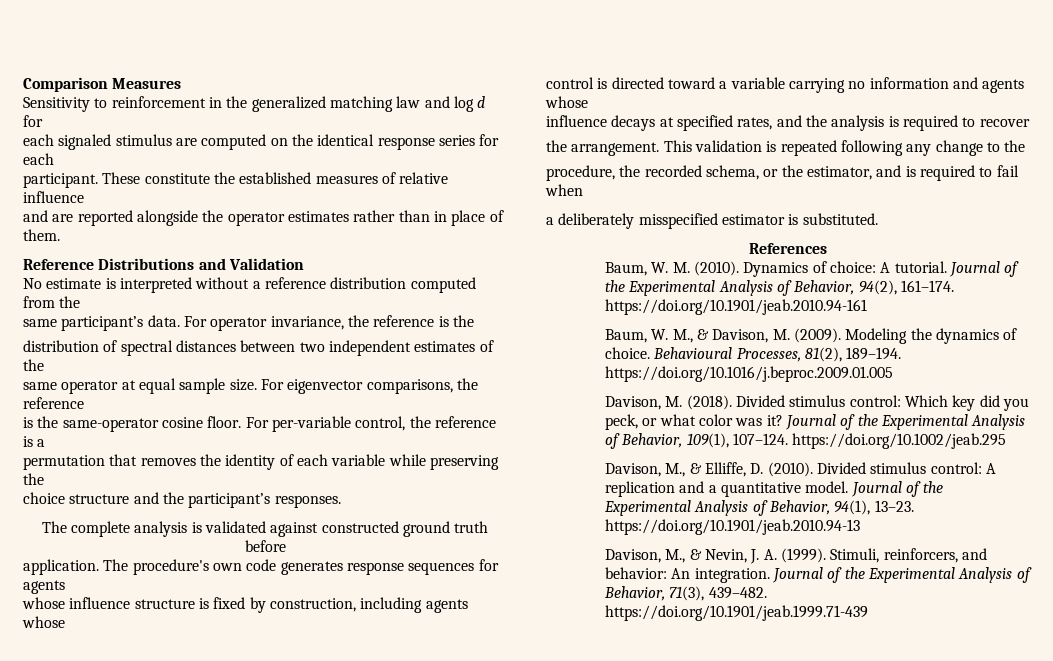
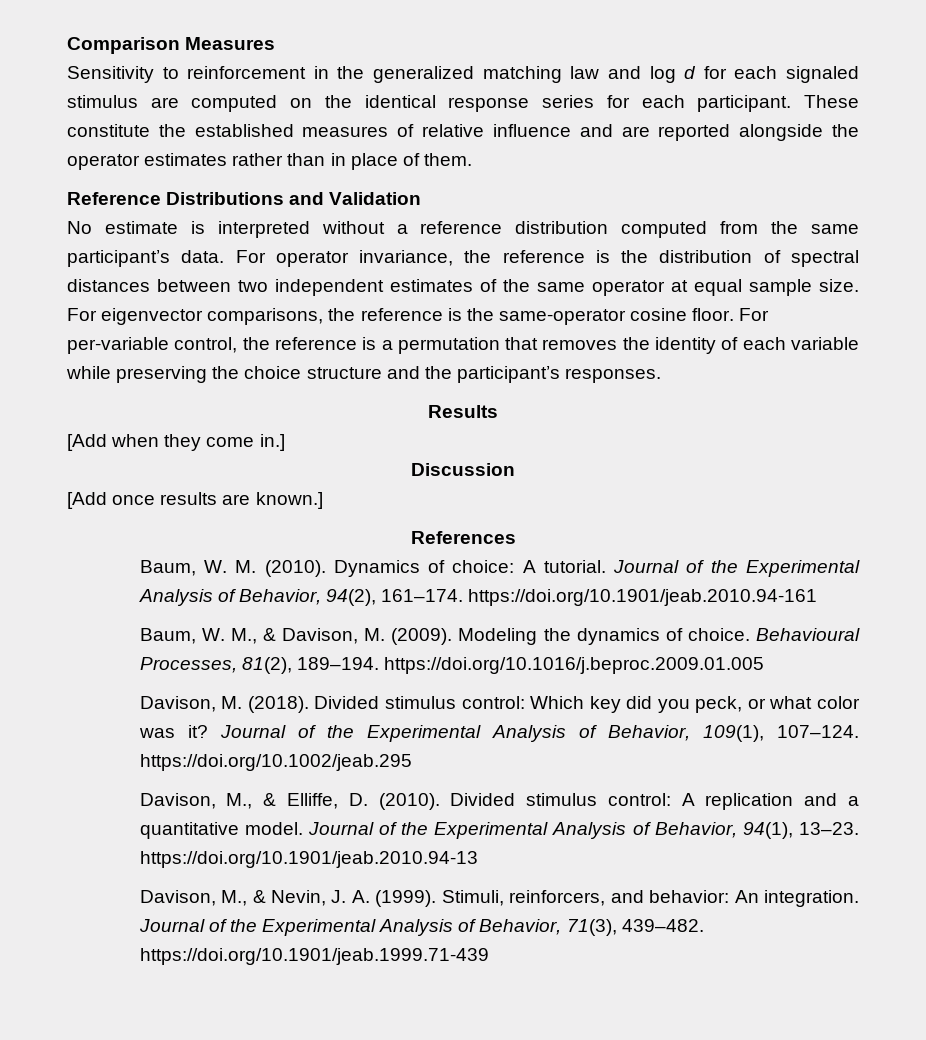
- Sensitivity to reinforcement in the generalized matching law and log d for
- each signaled stimulus are computed on the identical response series for each
- participant.
+ Sensitivity to reinforcement in the generalized matching law and log d for each signaled stimulus are computed on the identical response series for each participant.
- These constitute the established measures of relative influence
- and are reported alongside the operator estimates rather than in place of them.
+ These constitute the established measures of relative influence and are reported alongside the operator estimates rather than in place of them.
- No estimate is interpreted without a reference distribution computed from the
- same participant’s data.
+ No estimate is interpreted without a reference distribution computed from the same participant’s data.
- For operator invariance, the reference is the
- distribution of spectral distances between two independent estimates of the
- same operator at equal sample size.
+ For operator invariance, the reference is the distribution of spectral distances between two independent estimates of the same operator at equal sample size.
- For eigenvector comparisons, the reference
- is the same-operator cosine floor.
+ For eigenvector comparisons, the reference is the same-operator cosine floor.
- For per-variable control, the reference is a
- permutation that removes the identity of each variable while preserving the
- choice structure and the participant’s responses.
+ For per-variable control, the reference is a permutation that removes the identity of each variable while preserving the choice structure and the participant’s responses.
- The complete analysis is validated against constructed ground truth before
- application. The procedure's own code generates response sequences for agents
- whose influence structure is fixed by construction, including agents whose
- control is directed toward a variable carrying no information and agents whose
- influence decays at specified rates, and the analysis is required to recover
- the arrangement. This validation is repeated following any change to the
- procedure, the recorded schema, or the estimator, and is required to fail when
- a deliberately misspecified estimator is substituted.
+ Results
+ [Add when they come in.]
+ Discussion
+ [Add once results are known.]

